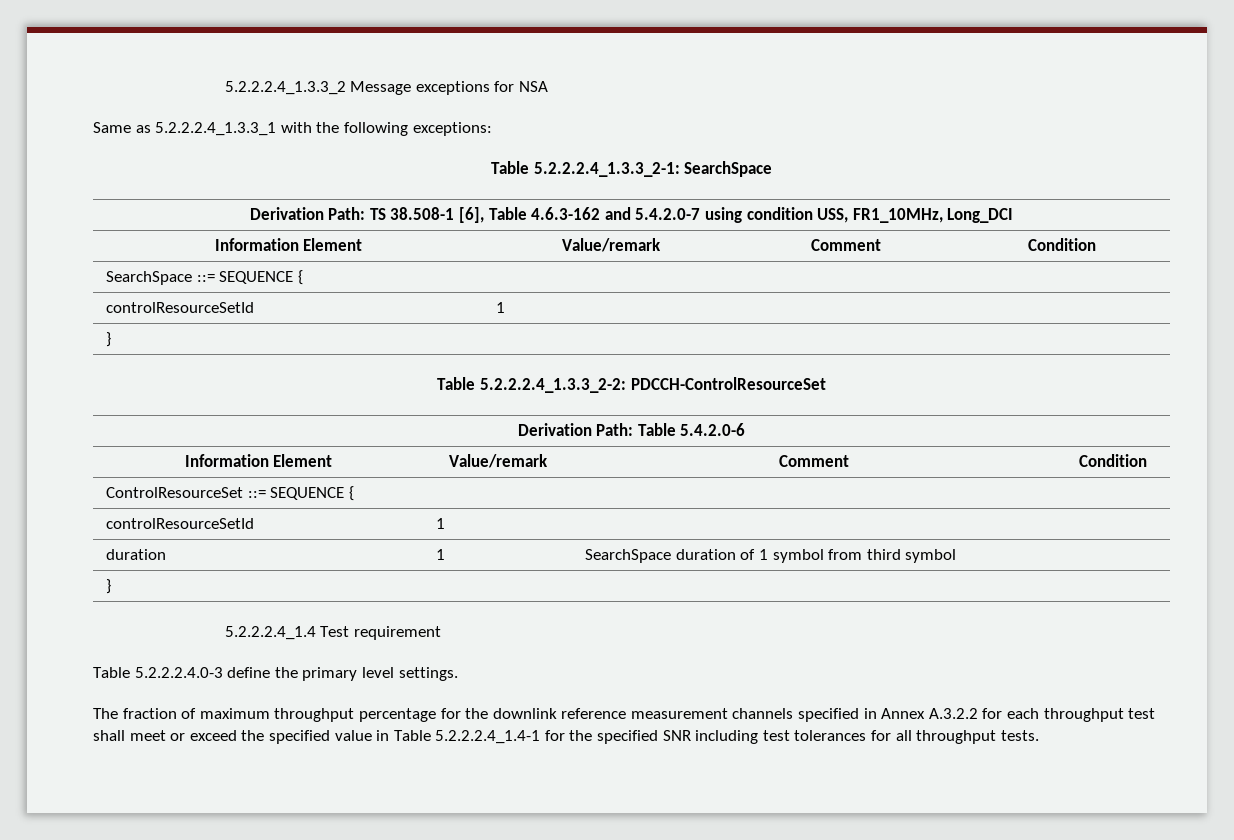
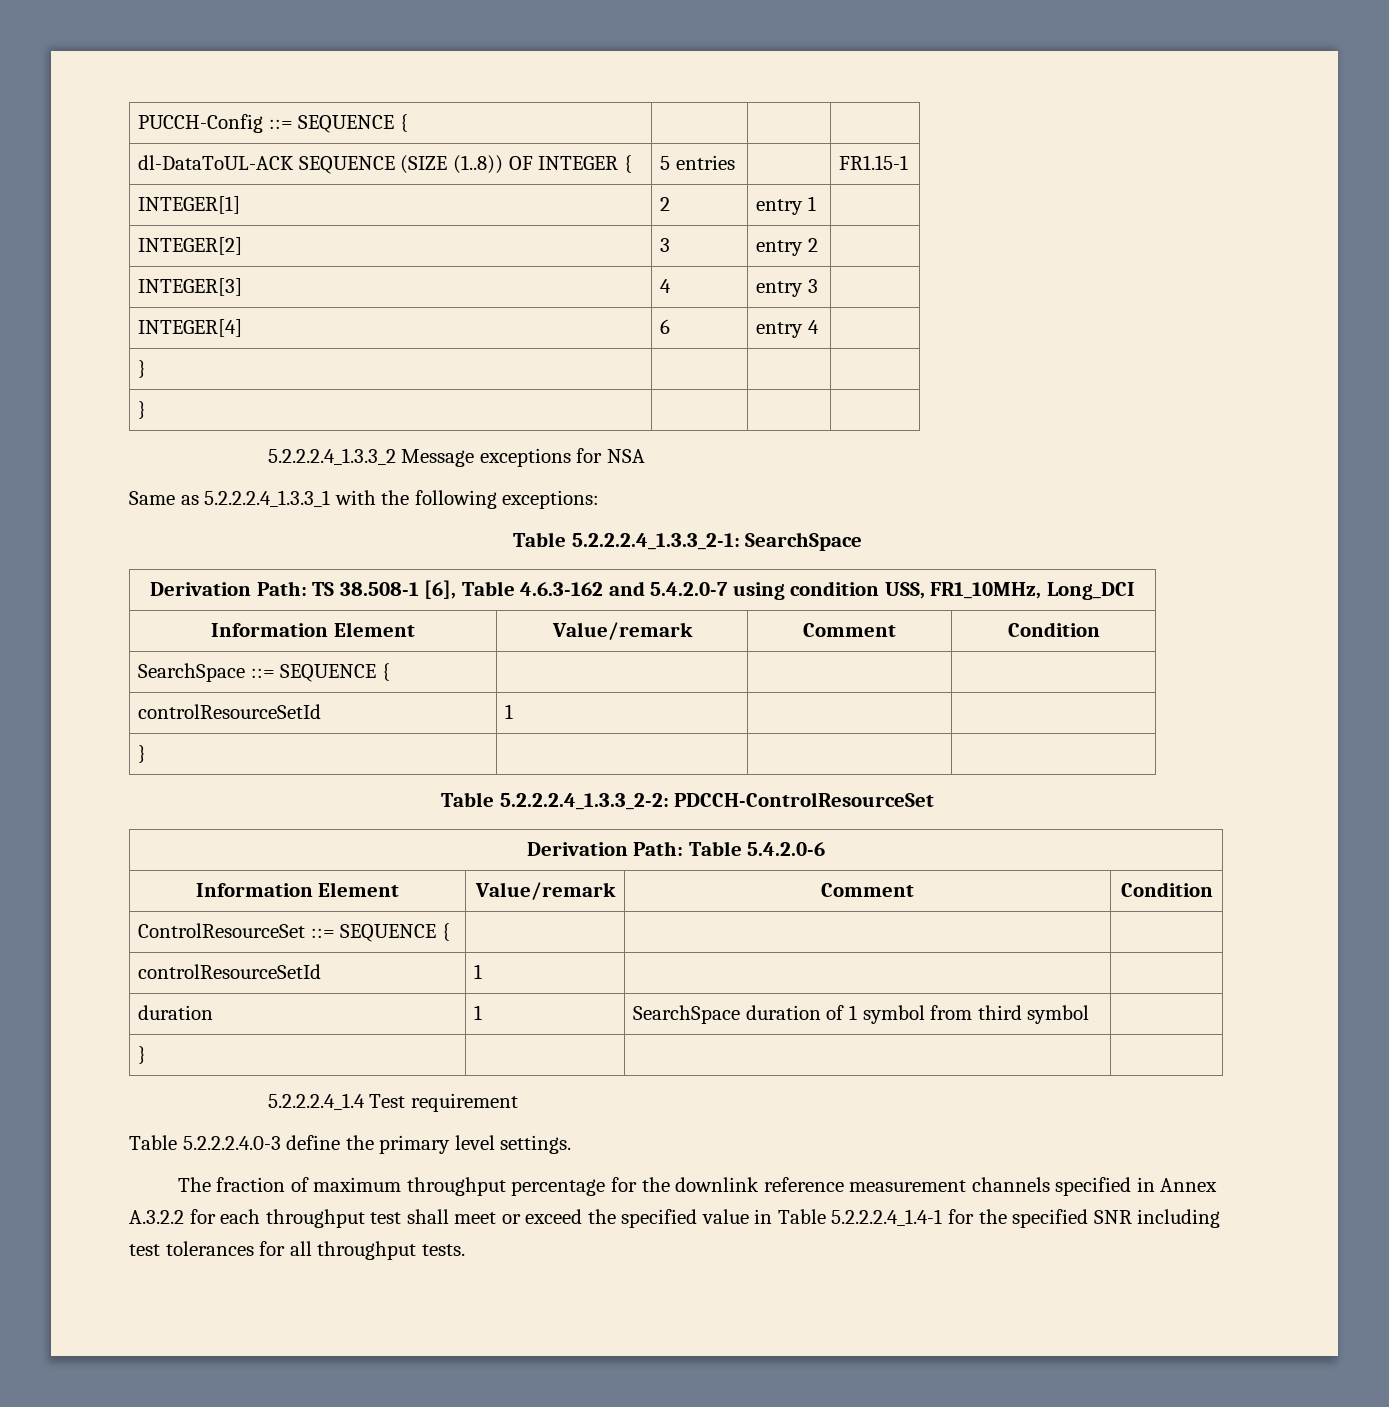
+ PUCCH-Config ::= SEQUENCE { | | |
+ dl-DataToUL-ACK SEQUENCE (SIZE (1..8)) OF INTEGER { | 5 entries | | FR1.15-1
+ INTEGER[1] | 2 | entry 1 |
+ INTEGER[2] | 3 | entry 2 |
+ INTEGER[3] | 4 | entry 3 |
+ INTEGER[4] | 6 | entry 4 |
+ } | | |
+ } | | |

